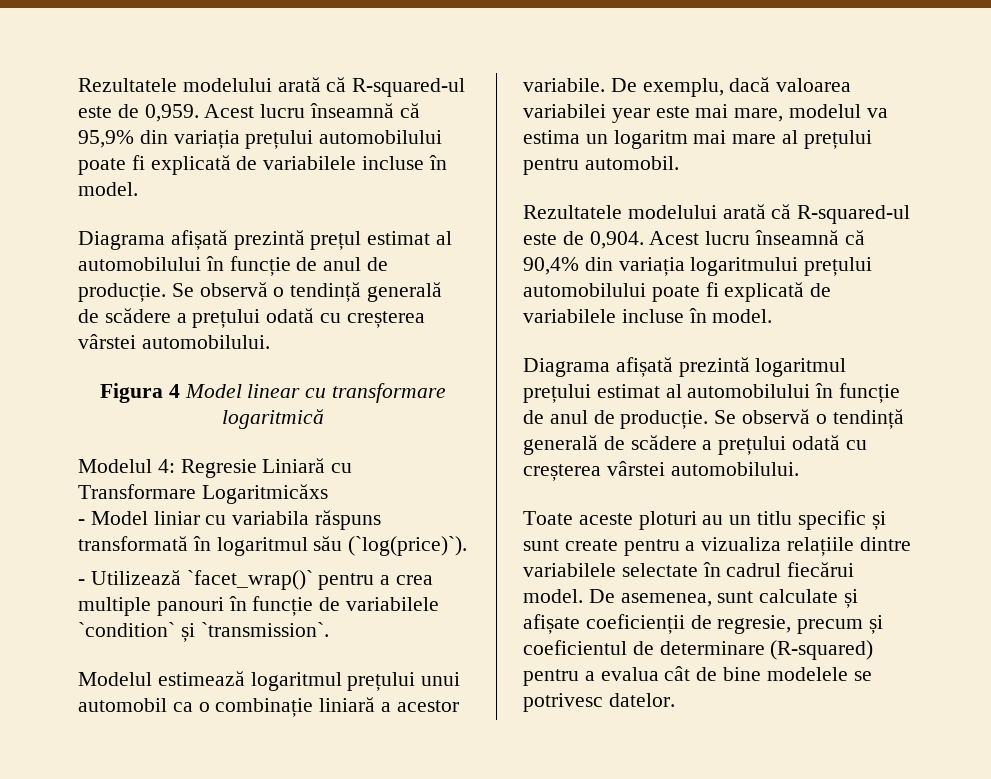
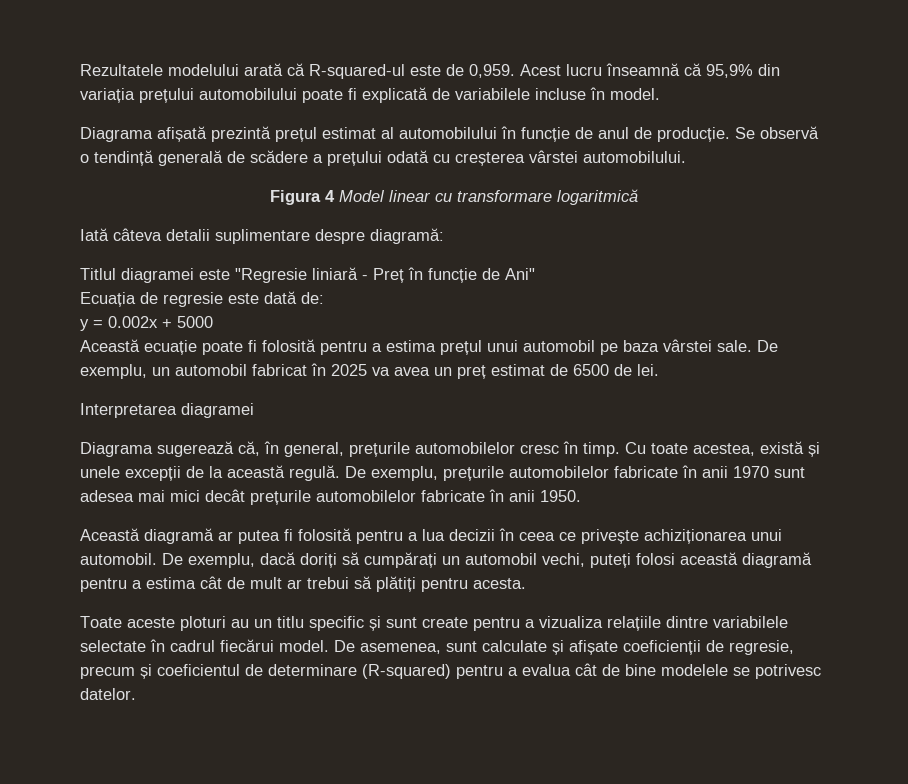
- Modelul 4: Regresie Liniară cu Transformare Logaritmicăxs
- - Model liniar cu variabila răspuns transformată în logaritmul său (`log(price)`).
- - Utilizează `facet_wrap()` pentru a crea multiple panouri în funcție de variabilele `condition` și `transmission`.
- Modelul estimează logaritmul prețului unui automobil ca o combinație liniară a acestor variabile. De exemplu, dacă valoarea variabilei year este mai mare, modelul va estima un logaritm mai mare al prețului pentru automobil.
- Rezultatele modelului arată că R-squared-ul este de 0,904. Acest lucru înseamnă că 90,4% din variația logaritmului prețului automobilului poate fi explicată de variabilele incluse în model.
- Diagrama afișată prezintă logaritmul prețului estimat al automobilului în funcție de anul de producție. Se observă o tendință generală de scădere a prețului odată cu creșterea vârstei automobilului.
+ Iată câteva detalii suplimentare despre diagramă:
+ Titlul diagramei este "Regresie liniară - Preț în funcție de Ani"
+ Ecuația de regresie este dată de:
+ y = 0.002x + 5000
+ Această ecuație poate fi folosită pentru a estima prețul unui automobil pe baza vârstei sale. De exemplu, un automobil fabricat în 2025 va avea un preț estimat de 6500 de lei.
+ Interpretarea diagramei
+ Diagrama sugerează că, în general, prețurile automobilelor cresc în timp. Cu toate acestea, există și unele excepții de la această regulă. De exemplu, prețurile automobilelor fabricate în anii 1970 sunt adesea mai mici decât prețurile automobilelor fabricate în anii 1950.
+ Această diagramă ar putea fi folosită pentru a lua decizii în ceea ce privește achiziționarea unui automobil. De exemplu, dacă doriți să cumpărați un automobil vechi, puteți folosi această diagramă pentru a estima cât de mult ar trebui să plătiți pentru acesta.

